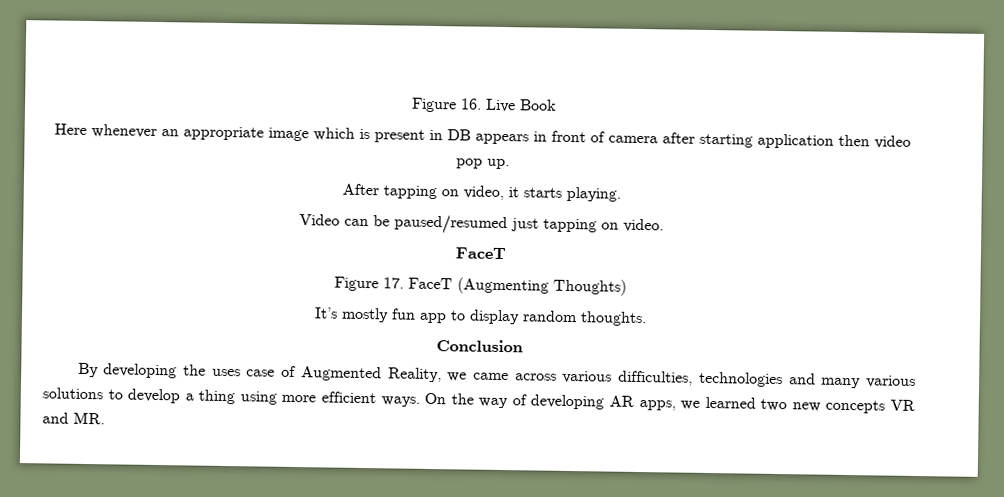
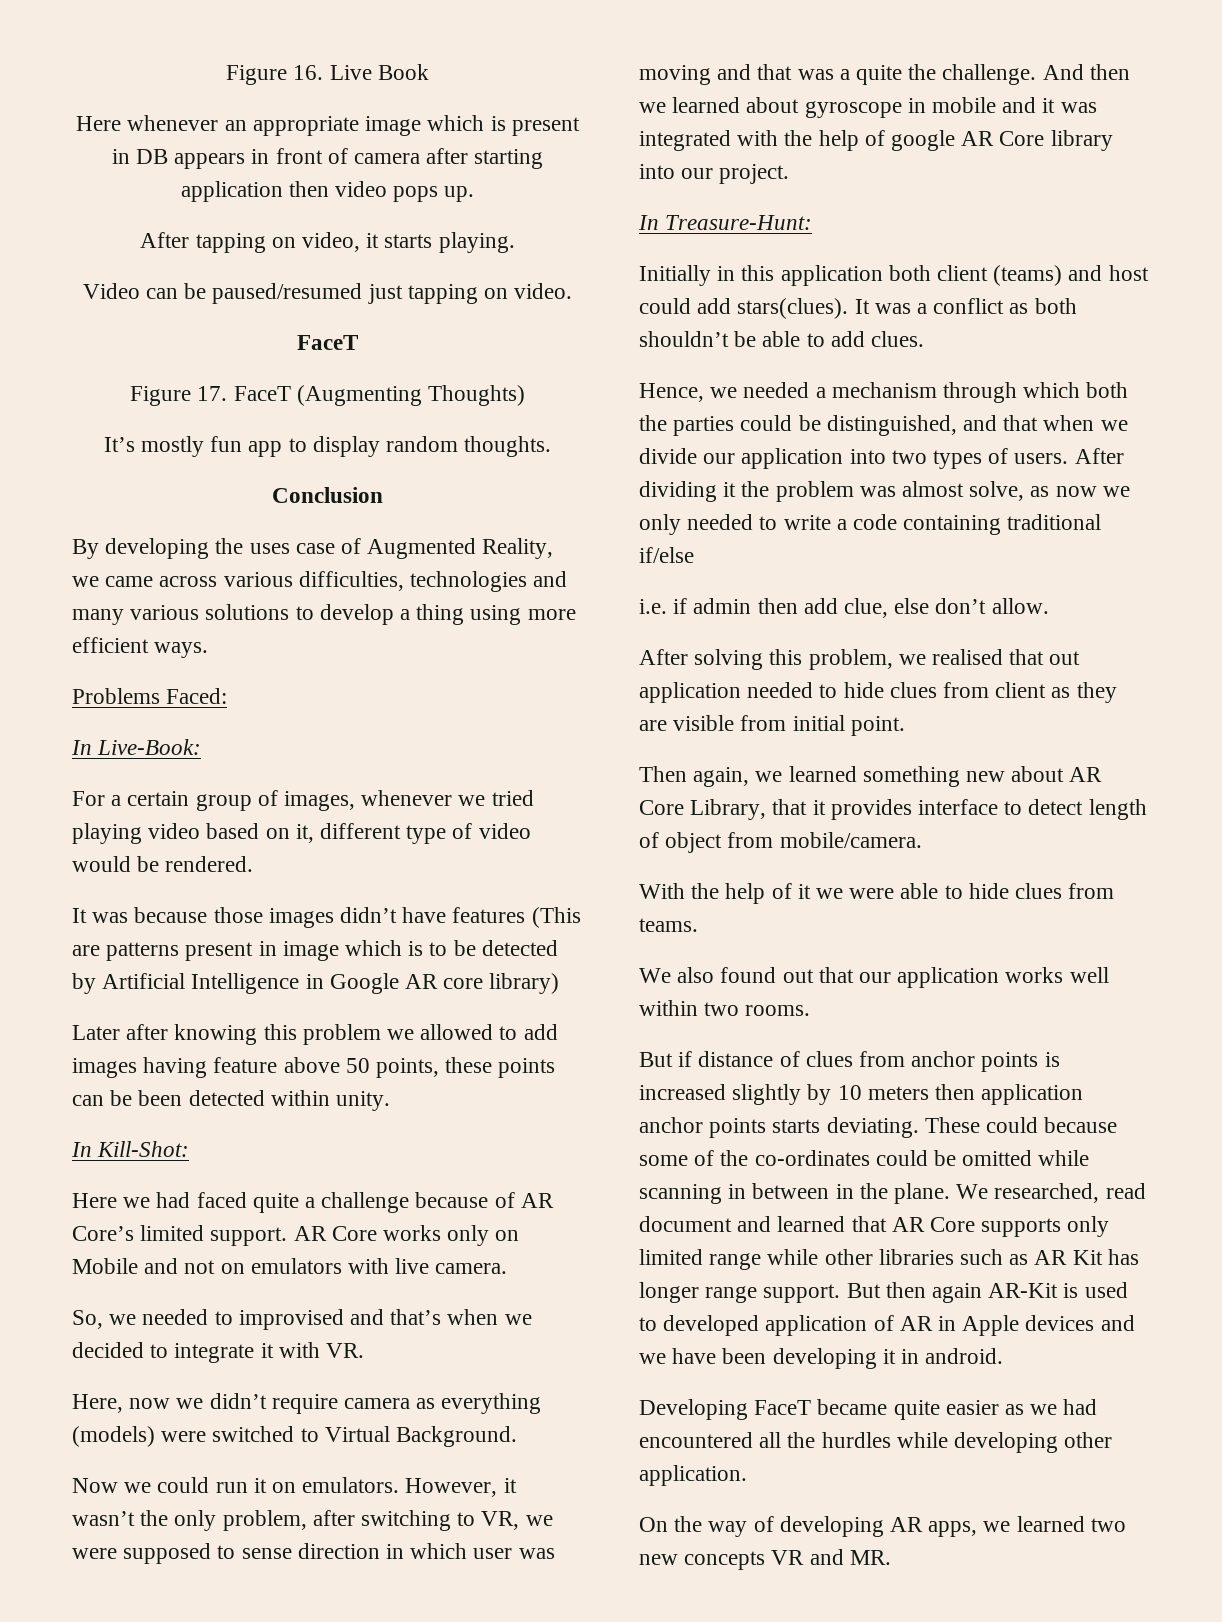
- Here whenever an appropriate image which is present in DB appears in front of camera after starting application then video pop up.
+ Here whenever an appropriate image which is present in DB appears in front of camera after starting application then video pops up.
- By developing the uses case of Augmented Reality, we came across various difficulties, technologies and many various solutions to develop a thing using more efficient ways. On the way of developing AR apps, we learned two new concepts VR and MR.
+ By developing the uses case of Augmented Reality, we came across various difficulties, technologies and many various solutions to develop a thing using more efficient ways.
+ Problems Faced:
+ In Live-Book:
+ For a certain group of images, whenever we tried playing video based on it, different type of video would be rendered.
+ It was because those images didn’t have features (This are patterns present in image which is to be detected by Artificial Intelligence in Google AR core library)
+ Later after knowing this problem we allowed to add images having feature above 50 points, these points can be been detected within unity.
+ In Kill-Shot:
+ Here we had faced quite a challenge because of AR Core’s limited support. AR Core works only on Mobile and not on emulators with live camera.
+ So, we needed to improvised and that’s when we decided to integrate it with VR.
+ Here, now we didn’t require camera as everything (models) were switched to Virtual Background.
+ Now we could run it on emulators. However, it wasn’t the only problem, after switching to VR, we were supposed to sense direction in which user was moving and that was a quite the challenge. And then we learned about gyroscope in mobile and it was integrated with the help of google AR Core library into our project.
+ In Treasure-Hunt:
+ Initially in this application both client (teams) and host could add stars(clues). It was a conflict as both shouldn’t be able to add clues.
+ Hence, we needed a mechanism through which both the parties could be distinguished, and that when we divide our application into two types of users. After dividing it the problem was almost solve, as now we only needed to write a code containing traditional if/else
+ i.e. if admin then add clue, else don’t allow.
+ After solving this problem, we realised that out application needed to hide clues from client as they are visible from initial point.
+ Then again, we learned something new about AR Core Library, that it provides interface to detect length of object from mobile/camera.
+ With the help of it we were able to hide clues from teams.
+ We also found out that our application works well within two rooms.
+ But if distance of clues from anchor points is increased slightly by 10 meters then application anchor points starts deviating. These could because some of the co-ordinates could be omitted while scanning in between in the plane. We researched, read document and learned that AR Core supports only limited range while other libraries such as AR Kit has longer range support. But then again AR-Kit is used to developed application of AR in Apple devices and we have been developing it in android.
+ Developing FaceT became quite easier as we had encountered all the hurdles while developing other application.
+ On the way of developing AR apps, we learned two new concepts VR and MR.

